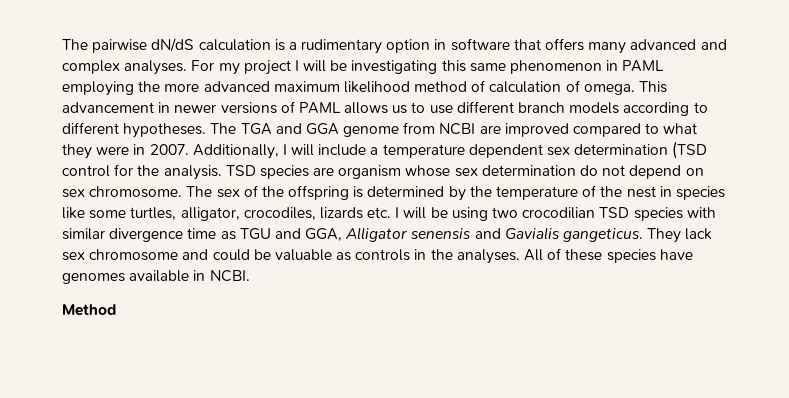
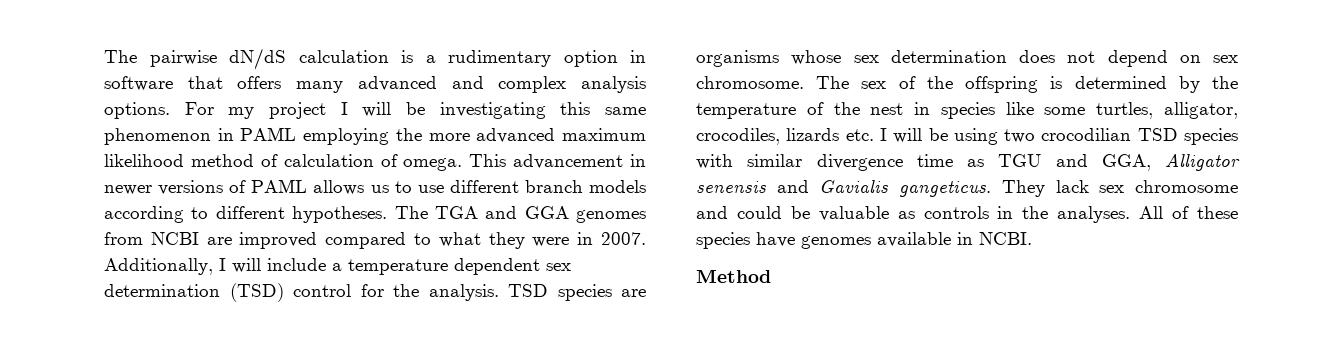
- The pairwise dN/dS calculation is a rudimentary option in software that offers many advanced and complex analyses.
+ The pairwise dN/dS calculation is a rudimentary option in software that offers many advanced and complex analysis options.
- The TGA and GGA genome from NCBI are improved compared to what they were in 2007.
+ The TGA and GGA genomes from NCBI are improved compared to what they were in 2007.
- Additionally, I will include a temperature dependent sex determination (TSD control for the analysis.
+ Additionally, I will include a temperature dependent sex determination (TSD) control for the analysis.
- TSD species are organism whose sex determination do not depend on sex chromosome.
+ TSD species are organisms whose sex determination does not depend on sex chromosome.

